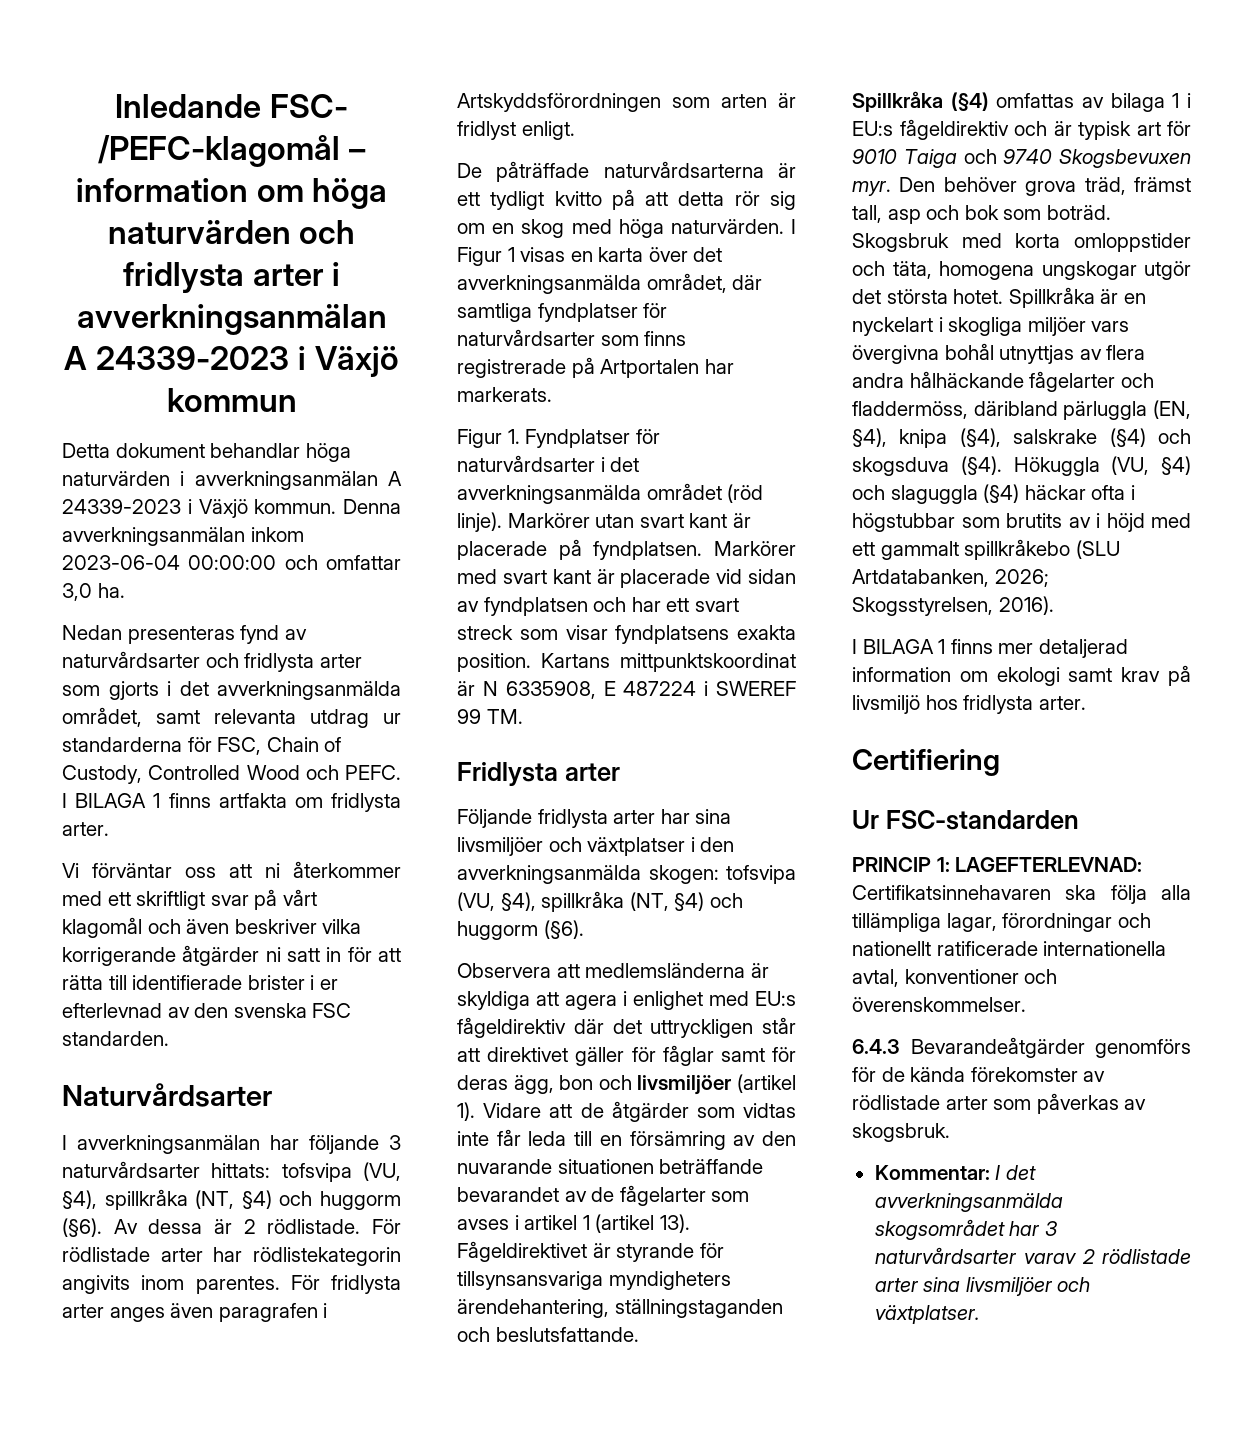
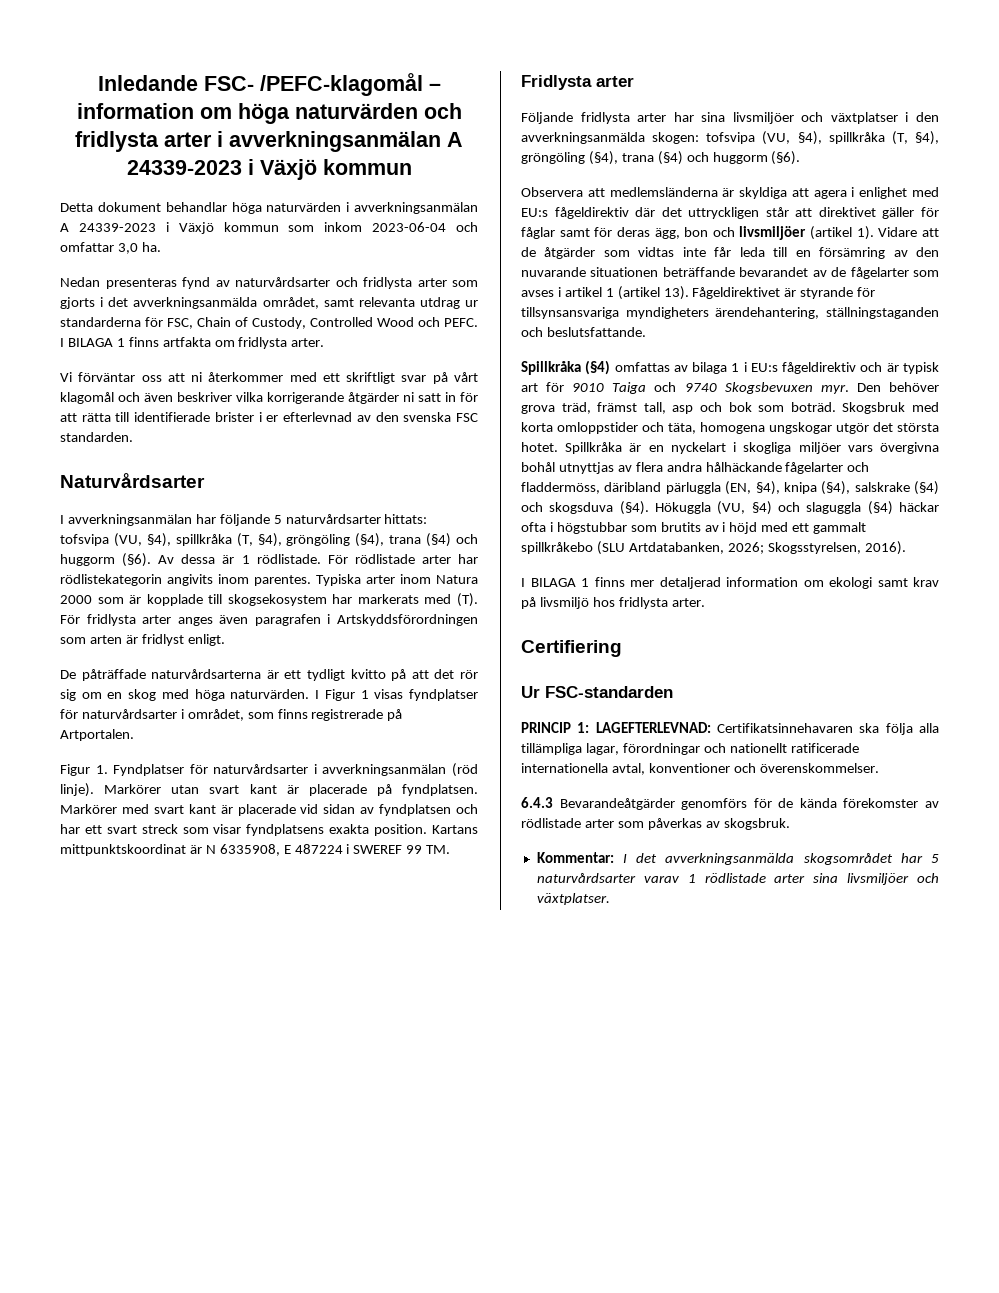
- Detta dokument behandlar höga naturvärden i avverkningsanmälan A 24339-2023 i Växjö kommun. Denna avverkningsanmälan inkom 2023-06-04 00:00:00 och omfattar 3,0 ha.
+ Detta dokument behandlar höga naturvärden i avverkningsanmälan A 24339-2023 i Växjö kommun som inkom 2023-06-04 och omfattar 3,0 ha.
- I avverkningsanmälan har följande 3 naturvårdsarter hittats: tofsvipa (VU, §4), spillkråka (NT, §4) och huggorm (§6).
+ I avverkningsanmälan har följande 5 naturvårdsarter hittats: tofsvipa (VU, §4), spillkråka (T, §4), gröngöling (§4), trana (§4) och huggorm (§6).
- Av dessa är 2 rödlistade.
+ Av dessa är 1 rödlistade.
- För fridlysta arter anges även paragrafen i Artskyddsförordningen som arten är fridlyst enligt.
+ Typiska arter inom Natura 2000 som är kopplade till skogsekosystem har markerats med (T). För fridlysta arter anges även paragrafen i Artskyddsförordningen som arten är fridlyst enligt.
- De påträffade naturvårdsarterna är ett tydligt kvitto på att detta rör sig om en skog med höga naturvärden.
+ De påträffade naturvårdsarterna är ett tydligt kvitto på att det rör sig om en skog med höga naturvärden.
- I Figur 1 visas en karta över det avverkningsanmälda området, där samtliga fyndplatser för naturvårdsarter som finns registrerade på Artportalen har markerats.
+ I Figur 1 visas fyndplatser för naturvårdsarter i området, som finns registrerade på Artportalen.
- Figur 1. Fyndplatser för naturvårdsarter i det avverkningsanmälda området (röd linje).
+ Figur 1. Fyndplatser för naturvårdsarter i avverkningsanmälan (röd linje).
- Följande fridlysta arter har sina livsmiljöer och växtplatser i den avverkningsanmälda skogen: tofsvipa (VU, §4), spillkråka (NT, §4) och huggorm (§6).
+ Följande fridlysta arter har sina livsmiljöer och växtplatser i den avverkningsanmälda skogen: tofsvipa (VU, §4), spillkråka (T, §4), gröngöling (§4), trana (§4) och huggorm (§6).
- Kommentar: I det avverkningsanmälda skogsområdet har 3 naturvårdsarter varav 2 rödlistade arter sina livsmiljöer och växtplatser.
+ Kommentar: I det avverkningsanmälda skogsområdet har 5 naturvårdsarter varav 1 rödlistade arter sina livsmiljöer och växtplatser.

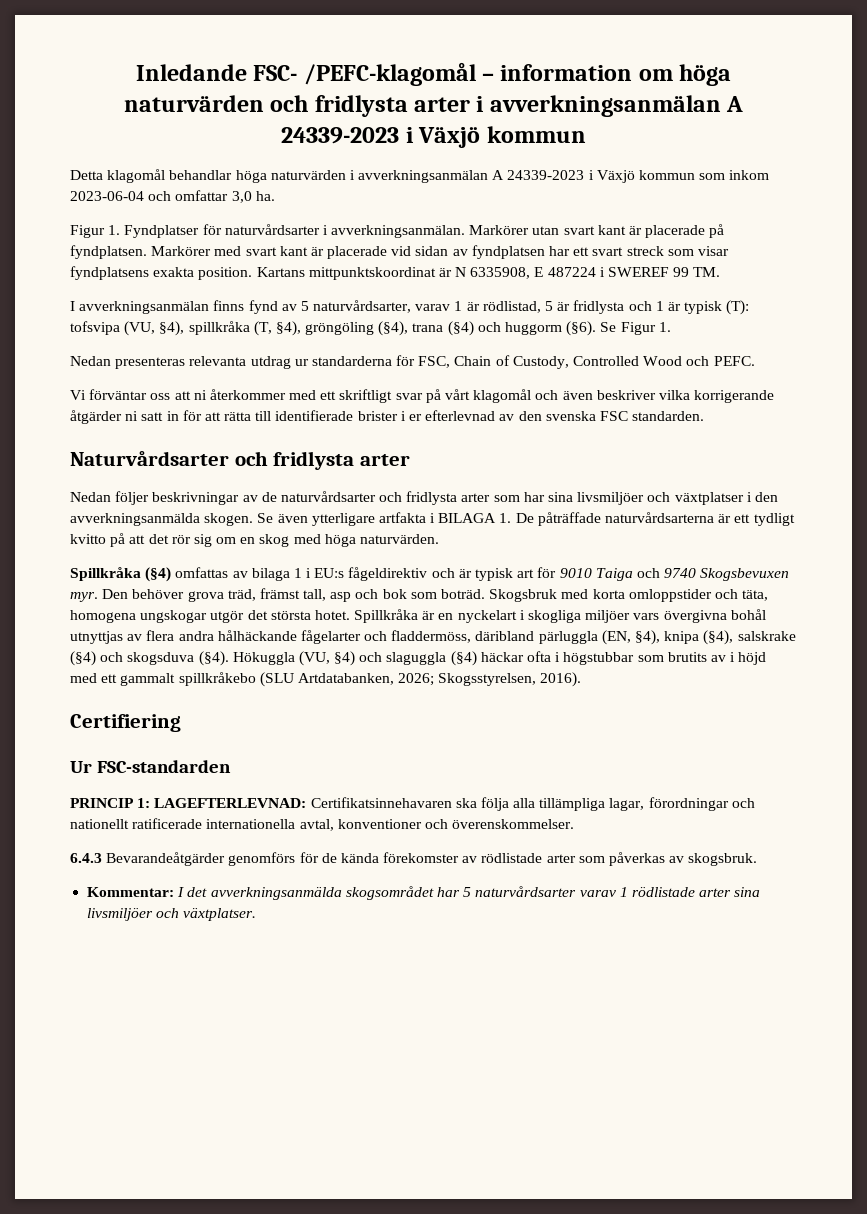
- Detta dokument behandlar höga naturvärden i avverkningsanmälan A 24339-2023 i Växjö kommun som inkom 2023-06-04 och omfattar 3,0 ha.
+ Detta klagomål behandlar höga naturvärden i avverkningsanmälan A 24339-2023 i Växjö kommun som inkom 2023-06-04 och omfattar 3,0 ha.
- Nedan presenteras fynd av naturvårdsarter och fridlysta arter som gjorts i det avverkningsanmälda området, samt relevanta utdrag ur standarderna för FSC, Chain of Custody, Controlled Wood och PEFC. I BILAGA 1 finns artfakta om fridlysta arter.
+ Figur 1. Fyndplatser för naturvårdsarter i avverkningsanmälan. Markörer utan svart kant är placerade på fyndplatsen. Markörer med svart kant är placerade vid sidan av fyndplatsen har ett svart streck som visar fyndplatsens exakta position. Kartans mittpunktskoordinat är N 6335908, E 487224 i SWEREF 99 TM.
+ I avverkningsanmälan finns fynd av 5 naturvårdsarter, varav 1 är rödlistad, 5 är fridlysta och 1 är typisk (T): tofsvipa (VU, §4), spillkråka (T, §4), gröngöling (§4), trana (§4) och huggorm (§6). Se Figur 1.
+ Nedan presenteras relevanta utdrag ur standarderna för FSC, Chain of Custody, Controlled Wood och PEFC.
- Naturvårdsarter
- I avverkningsanmälan har följande 5 naturvårdsarter hittats: tofsvipa (VU, §4), spillkråka (T, §4), gröngöling (§4), trana (§4) och huggorm (§6). Av dessa är 1 rödlistade. För rödlistade arter har rödlistekategorin angivits inom parentes. Typiska arter inom Natura 2000 som är kopplade till skogsekosystem har markerats med (T). För fridlysta arter anges även paragrafen i Artskyddsförordningen som arten är fridlyst enligt.
- De påträffade naturvårdsarterna är ett tydligt kvitto på att det rör sig om en skog med höga naturvärden. I Figur 1 visas fyndplatser för naturvårdsarter i området, som finns registrerade på Artportalen.
- Figur 1. Fyndplatser för naturvårdsarter i avverkningsanmälan (röd linje). Markörer utan svart kant är placerade på fyndplatsen. Markörer med svart kant är placerade vid sidan av fyndplatsen och har ett svart streck som visar fyndplatsens exakta position. Kartans mittpunktskoordinat är N 6335908, E 487224 i SWEREF 99 TM.
- Fridlysta arter
- Följande fridlysta arter har sina livsmiljöer och växtplatser i den avverkningsanmälda skogen: tofsvipa (VU, §4), spillkråka (T, §4), gröngöling (§4), trana (§4) och huggorm (§6).
- Observera att medlemsländerna är skyldiga att agera i enlighet med EU:s fågeldirektiv där det uttryckligen står att direktivet gäller för fåglar samt för deras ägg, bon och livsmiljöer (artikel 1). Vidare att de åtgärder som vidtas inte får leda till en försämring av den nuvarande situationen beträffande bevarandet av de fågelarter som avses i artikel 1 (artikel 13). Fågeldirektivet är styrande för tillsynsansvariga myndigheters ärendehantering, ställningstaganden och beslutsfattande.
+ Naturvårdsarter och fridlysta arter
+ Nedan följer beskrivningar av de naturvårdsarter och fridlysta arter som har sina livsmiljöer och växtplatser i den avverkningsanmälda skogen. Se även ytterligare artfakta i BILAGA 1. De påträffade naturvårdsarterna är ett tydligt kvitto på att det rör sig om en skog med höga naturvärden.
- I BILAGA 1 finns mer detaljerad information om ekologi samt krav på livsmiljö hos fridlysta arter.

